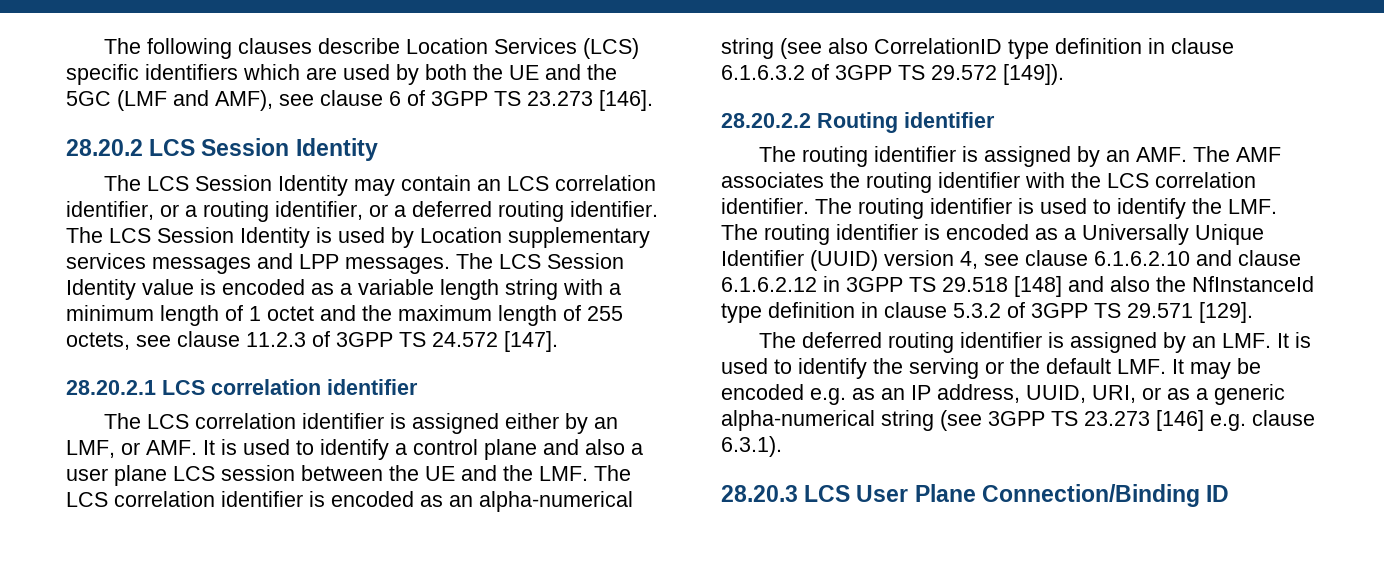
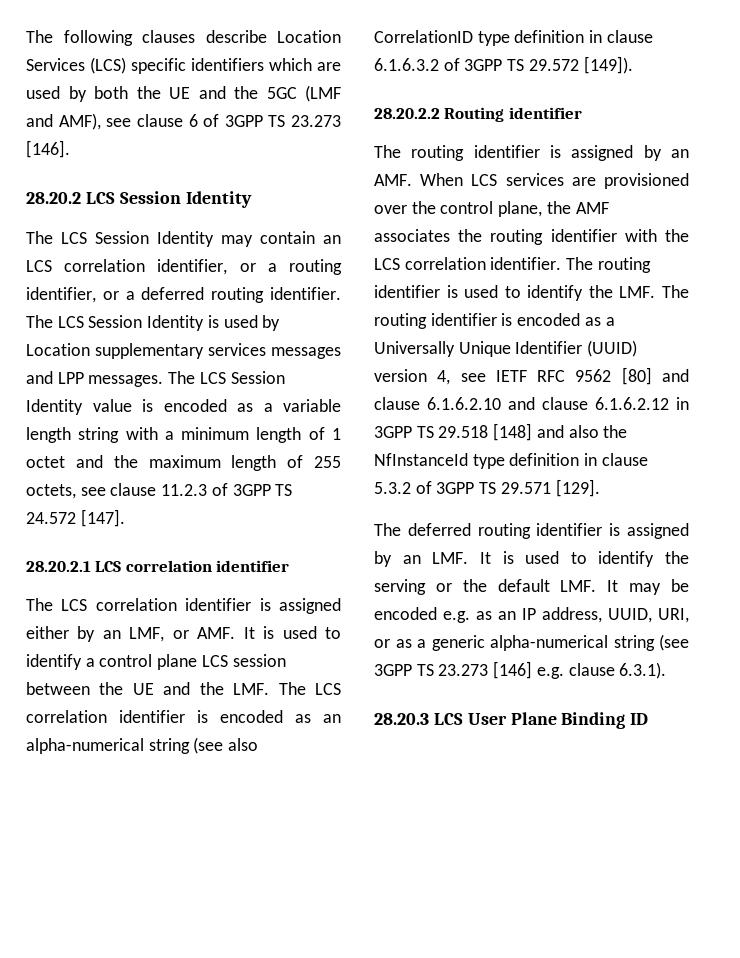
- The LCS correlation identifier is assigned either by an LMF, or AMF. It is used to identify a control plane and also a user plane LCS session between the UE and the LMF. The LCS correlation identifier is encoded as an alpha-numerical string (see also CorrelationID type definition in clause 6.1.6.3.2 of 3GPP TS 29.572 [149]).
+ The LCS correlation identifier is assigned either by an LMF, or AMF. It is used to identify a control plane LCS session between the UE and the LMF. The LCS correlation identifier is encoded as an alpha-numerical string (see also CorrelationID type definition in clause 6.1.6.3.2 of 3GPP TS 29.572 [149]).
- The routing identifier is assigned by an AMF. The AMF associates the routing identifier with the LCS correlation identifier.
+ The routing identifier is assigned by an AMF. When LCS services are provisioned over the control plane, the AMF associates the routing identifier with the LCS correlation identifier.
- The routing identifier is used to identify the LMF. The routing identifier is encoded as a Universally Unique Identifier (UUID) version 4, see clause 6.1.6.2.10 and clause 6.1.6.2.12 in 3GPP TS 29.518 [148] and also the NfInstanceId type definition in clause 5.3.2 of 3GPP TS 29.571 [129].
+ The routing identifier is used to identify the LMF. The routing identifier is encoded as a Universally Unique Identifier (UUID) version 4, see IETF RFC 9562 [80] and clause 6.1.6.2.10 and clause 6.1.6.2.12 in 3GPP TS 29.518 [148] and also the NfInstanceId type definition in clause 5.3.2 of 3GPP TS 29.571 [129].
- 28.20.3 LCS User Plane Connection/Binding ID
+ 28.20.3 LCS User Plane Binding ID

